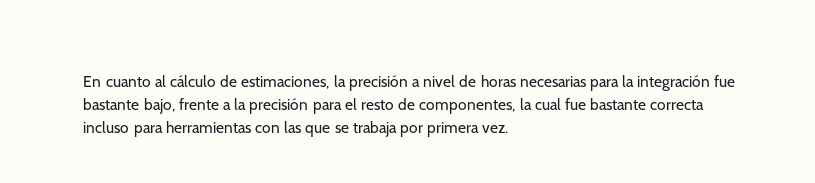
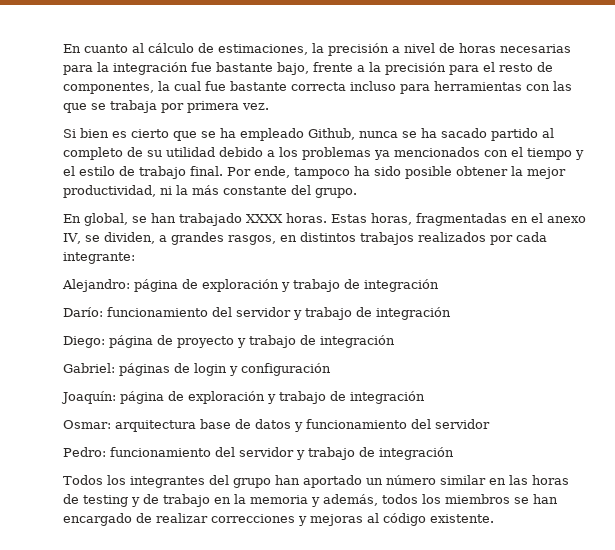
+ Si bien es cierto que se ha empleado Github, nunca se ha sacado partido al completo de su utilidad debido a los problemas ya mencionados con el tiempo y el estilo de trabajo final. Por ende, tampoco ha sido posible obtener la mejor productividad, ni la más constante del grupo.
+ En global, se han trabajado XXXX horas. Estas horas, fragmentadas en el anexo IV, se dividen, a grandes rasgos, en distintos trabajos realizados por cada integrante:
+ Alejandro: página de exploración y trabajo de integración
+ Darío: funcionamiento del servidor y trabajo de integración
+ Diego: página de proyecto y trabajo de integración
+ Gabriel: páginas de login y configuración
+ Joaquín: página de exploración y trabajo de integración
+ Osmar: arquitectura base de datos y funcionamiento del servidor
+ Pedro: funcionamiento del servidor y trabajo de integración
+ Todos los integrantes del grupo han aportado un número similar en las horas de testing y de trabajo en la memoria y además, todos los miembros se han encargado de realizar correcciones y mejoras al código existente.

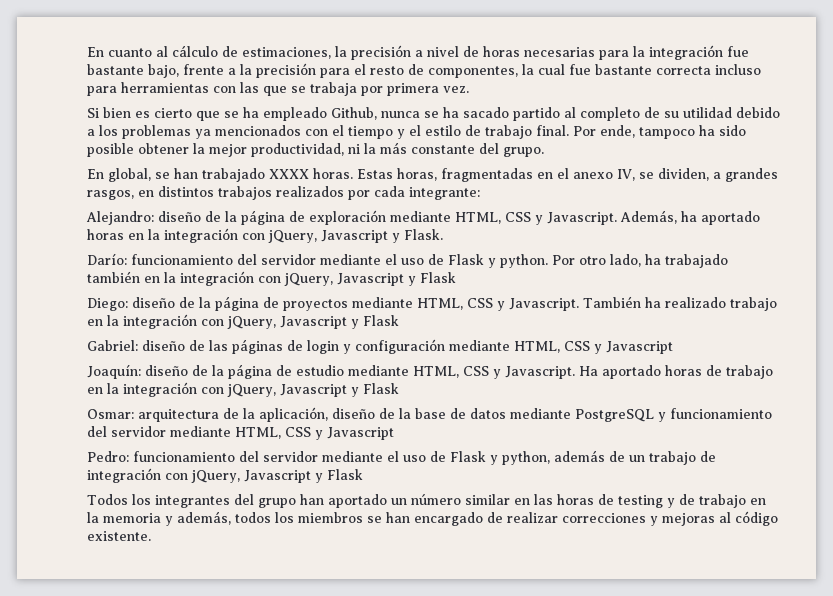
- Alejandro: página de exploración y trabajo de integración
- Darío: funcionamiento del servidor y trabajo de integración
- Diego: página de proyecto y trabajo de integración
- Gabriel: páginas de login y configuración
- Joaquín: página de exploración y trabajo de integración
- Osmar: arquitectura base de datos y funcionamiento del servidor
+ Alejandro: diseño de la página de exploración mediante HTML, CSS y Javascript. Además, ha aportado horas en la integración con jQuery, Javascript y Flask.
+ Darío: funcionamiento del servidor mediante el uso de Flask y python. Por otro lado, ha trabajado también en la integración con jQuery, Javascript y Flask
+ Diego: diseño de la página de proyectos mediante HTML, CSS y Javascript. También ha realizado trabajo en la integración con jQuery, Javascript y Flask
+ Gabriel: diseño de las páginas de login y configuración mediante HTML, CSS y Javascript
+ Joaquín: diseño de la página de estudio mediante HTML, CSS y Javascript. Ha aportado horas de trabajo en la integración con jQuery, Javascript y Flask
+ Osmar: arquitectura de la aplicación, diseño de la base de datos mediante PostgreSQL y funcionamiento del servidor mediante HTML, CSS y Javascript
- Pedro: funcionamiento del servidor y trabajo de integración
+ Pedro: funcionamiento del servidor mediante el uso de Flask y python, además de un trabajo de integración con jQuery, Javascript y Flask

